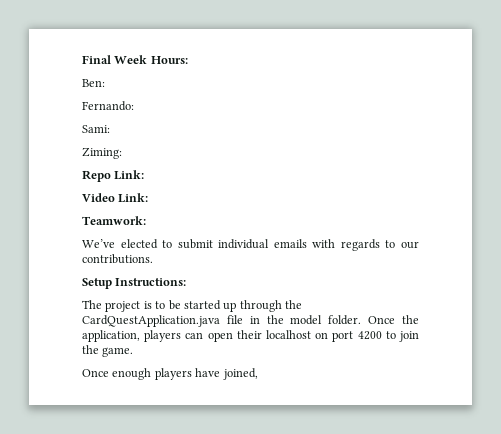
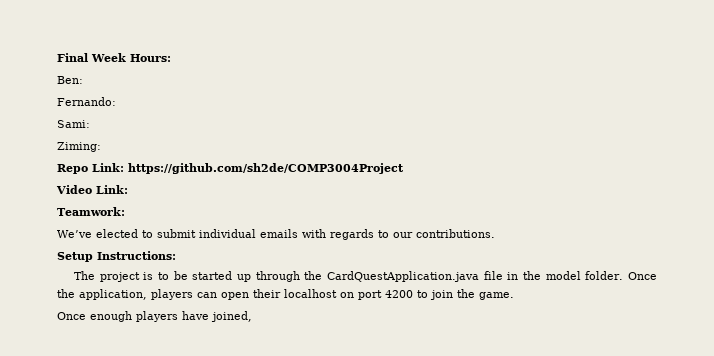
- Repo Link:
+ Repo Link: https://github.com/sh2de/COMP3004Project

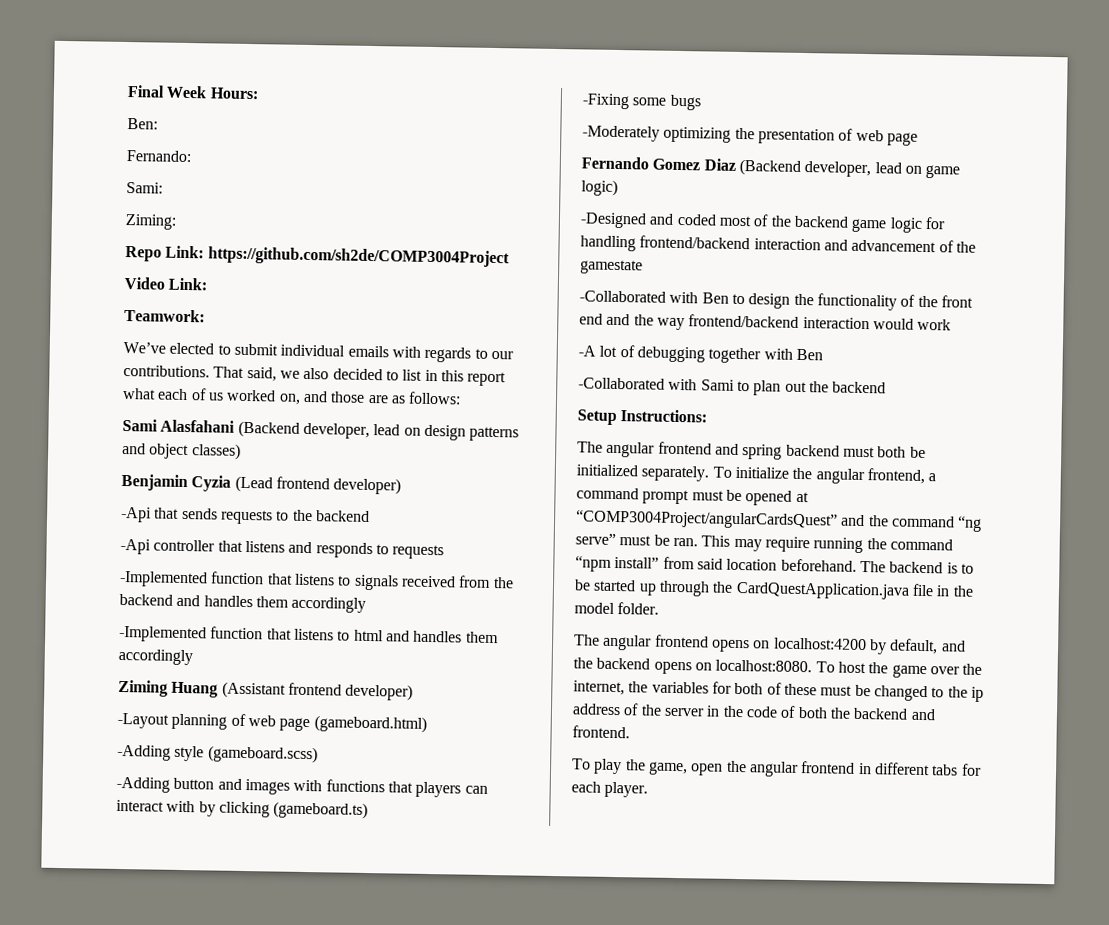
- We’ve elected to submit individual emails with regards to our contributions.
+ We’ve elected to submit individual emails with regards to our contributions. That said, we also decided to list in this report what each of us worked on, and those are as follows:
+ Sami Alasfahani (Backend developer, lead on design patterns and object classes)
+ Benjamin Cyzia (Lead frontend developer)
+ -Api that sends requests to the backend
+ -Api controller that listens and responds to requests
+ -Implemented function that listens to signals received from the backend and handles them accordingly
+ -Implemented function that listens to html and handles them accordingly
+ Ziming Huang (Assistant frontend developer)
+ -Layout planning of web page (gameboard.html)
+ -Adding style (gameboard.scss)
+ -Adding button and images with functions that players can interact with by clicking (gameboard.ts)
+ -Fixing some bugs
+ -Moderately optimizing the presentation of web page
+ Fernando Gomez Diaz (Backend developer, lead on game logic)
+ -Designed and coded most of the backend game logic for handling frontend/backend interaction and advancement of the gamestate
+ -Collaborated with Ben to design the functionality of the front end and the way frontend/backend interaction would work
+ -A lot of debugging together with Ben
+ -Collaborated with Sami to plan out the backend
  Setup Instructions:
- The project is to be started up through the CardQuestApplication.java file in the model folder. Once the application, players can open their localhost on port 4200 to join the game.
- Once enough players have joined,
+ The angular frontend and spring backend must both be initialized separately. To initialize the angular frontend, a command prompt must be opened at “COMP3004Project/angularCardsQuest” and the command “ng serve” must be ran. This may require running the command “npm install” from said location beforehand. The backend is to be started up through the CardQuestApplication.java file in the model folder.
+ The angular frontend opens on localhost:4200 by default, and the backend opens on localhost:8080. To host the game over the internet, the variables for both of these must be changed to the ip address of the server in the code of both the backend and frontend.
+ To play the game, open the angular frontend in different tabs for each player.

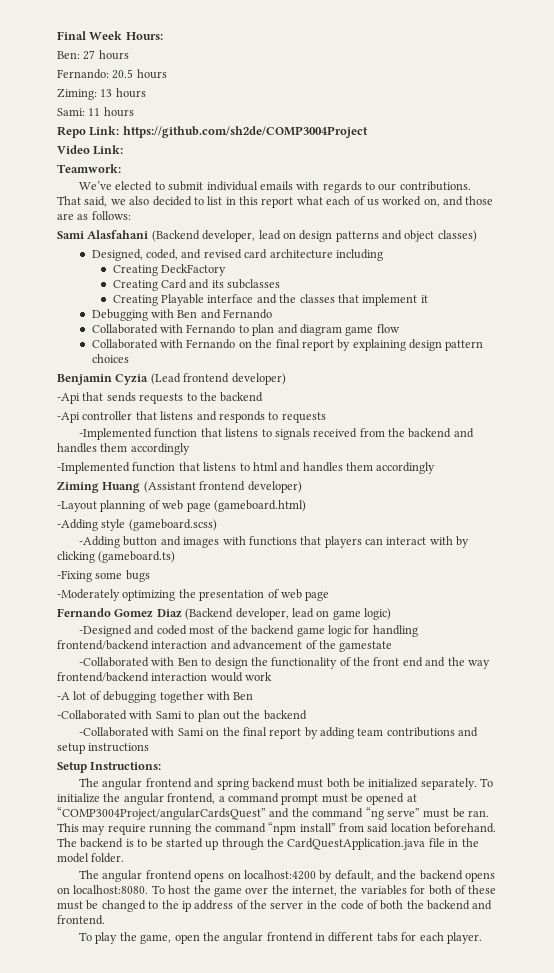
- Ben:
+ Ben: 27 hours
- Fernando:
+ Fernando: 20.5 hours
+ Ziming: 13 hours
- Sami:
- Ziming:
+ Sami: 11 hours
+ Designed, coded, and revised card architecture including
+ Creating DeckFactory
+ Creating Card and its subclasses
+ Creating Playable interface and the classes that implement it
+ Debugging with Ben and Fernando
+ Collaborated with Fernando to plan and diagram game flow
+ Collaborated with Fernando on the final report by explaining design pattern choices
+ -Collaborated with Sami on the final report by adding team contributions and setup instructions

